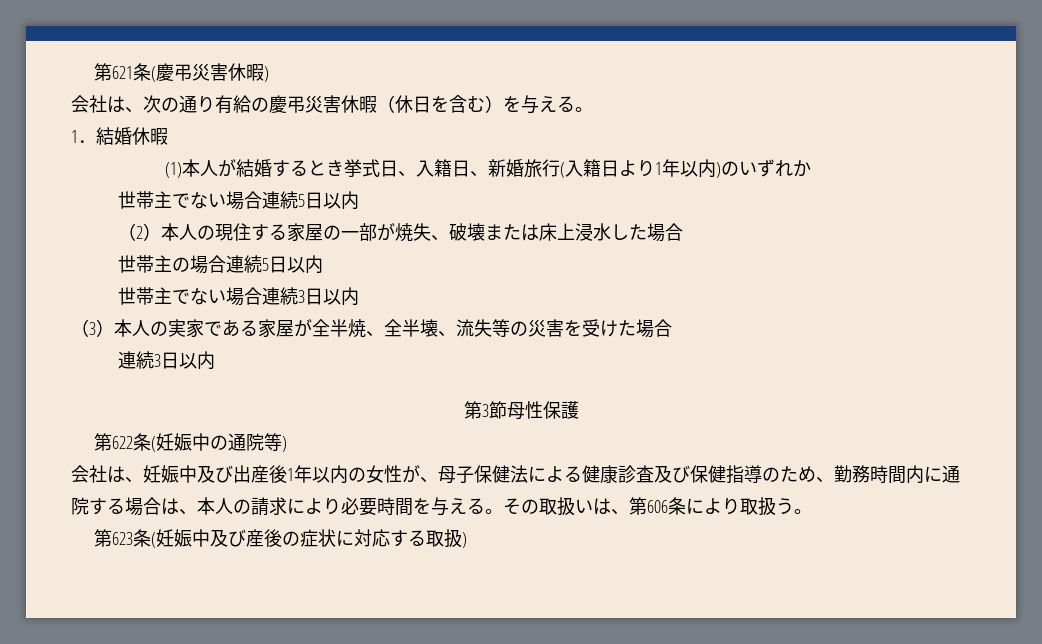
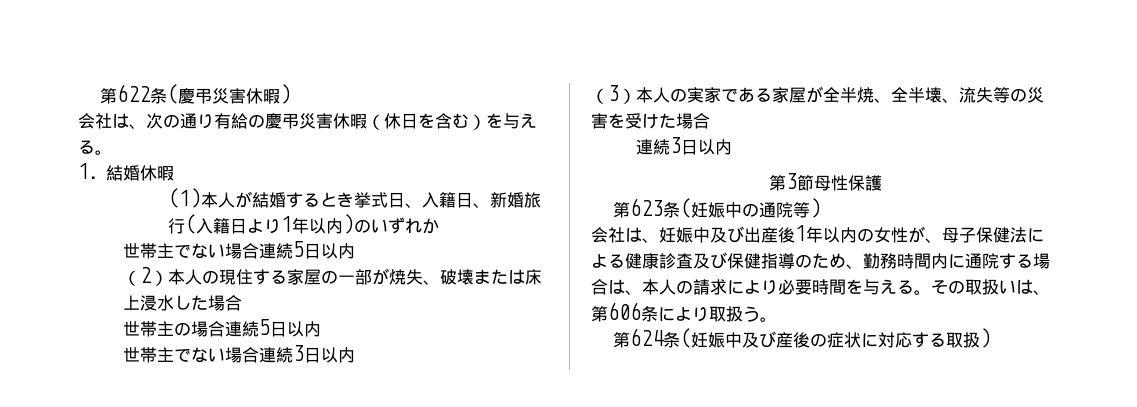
- 第621条(慶弔災害休暇)
+ 第622条(慶弔災害休暇)
- 第622条(妊娠中の通院等)
+ 第623条(妊娠中の通院等)
- 第623条(妊娠中及び産後の症状に対応する取扱)
+ 第624条(妊娠中及び産後の症状に対応する取扱)

